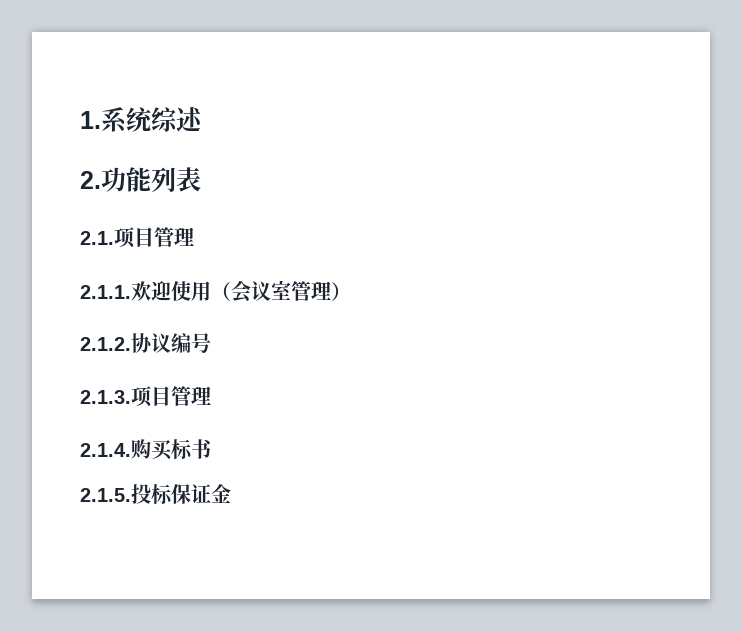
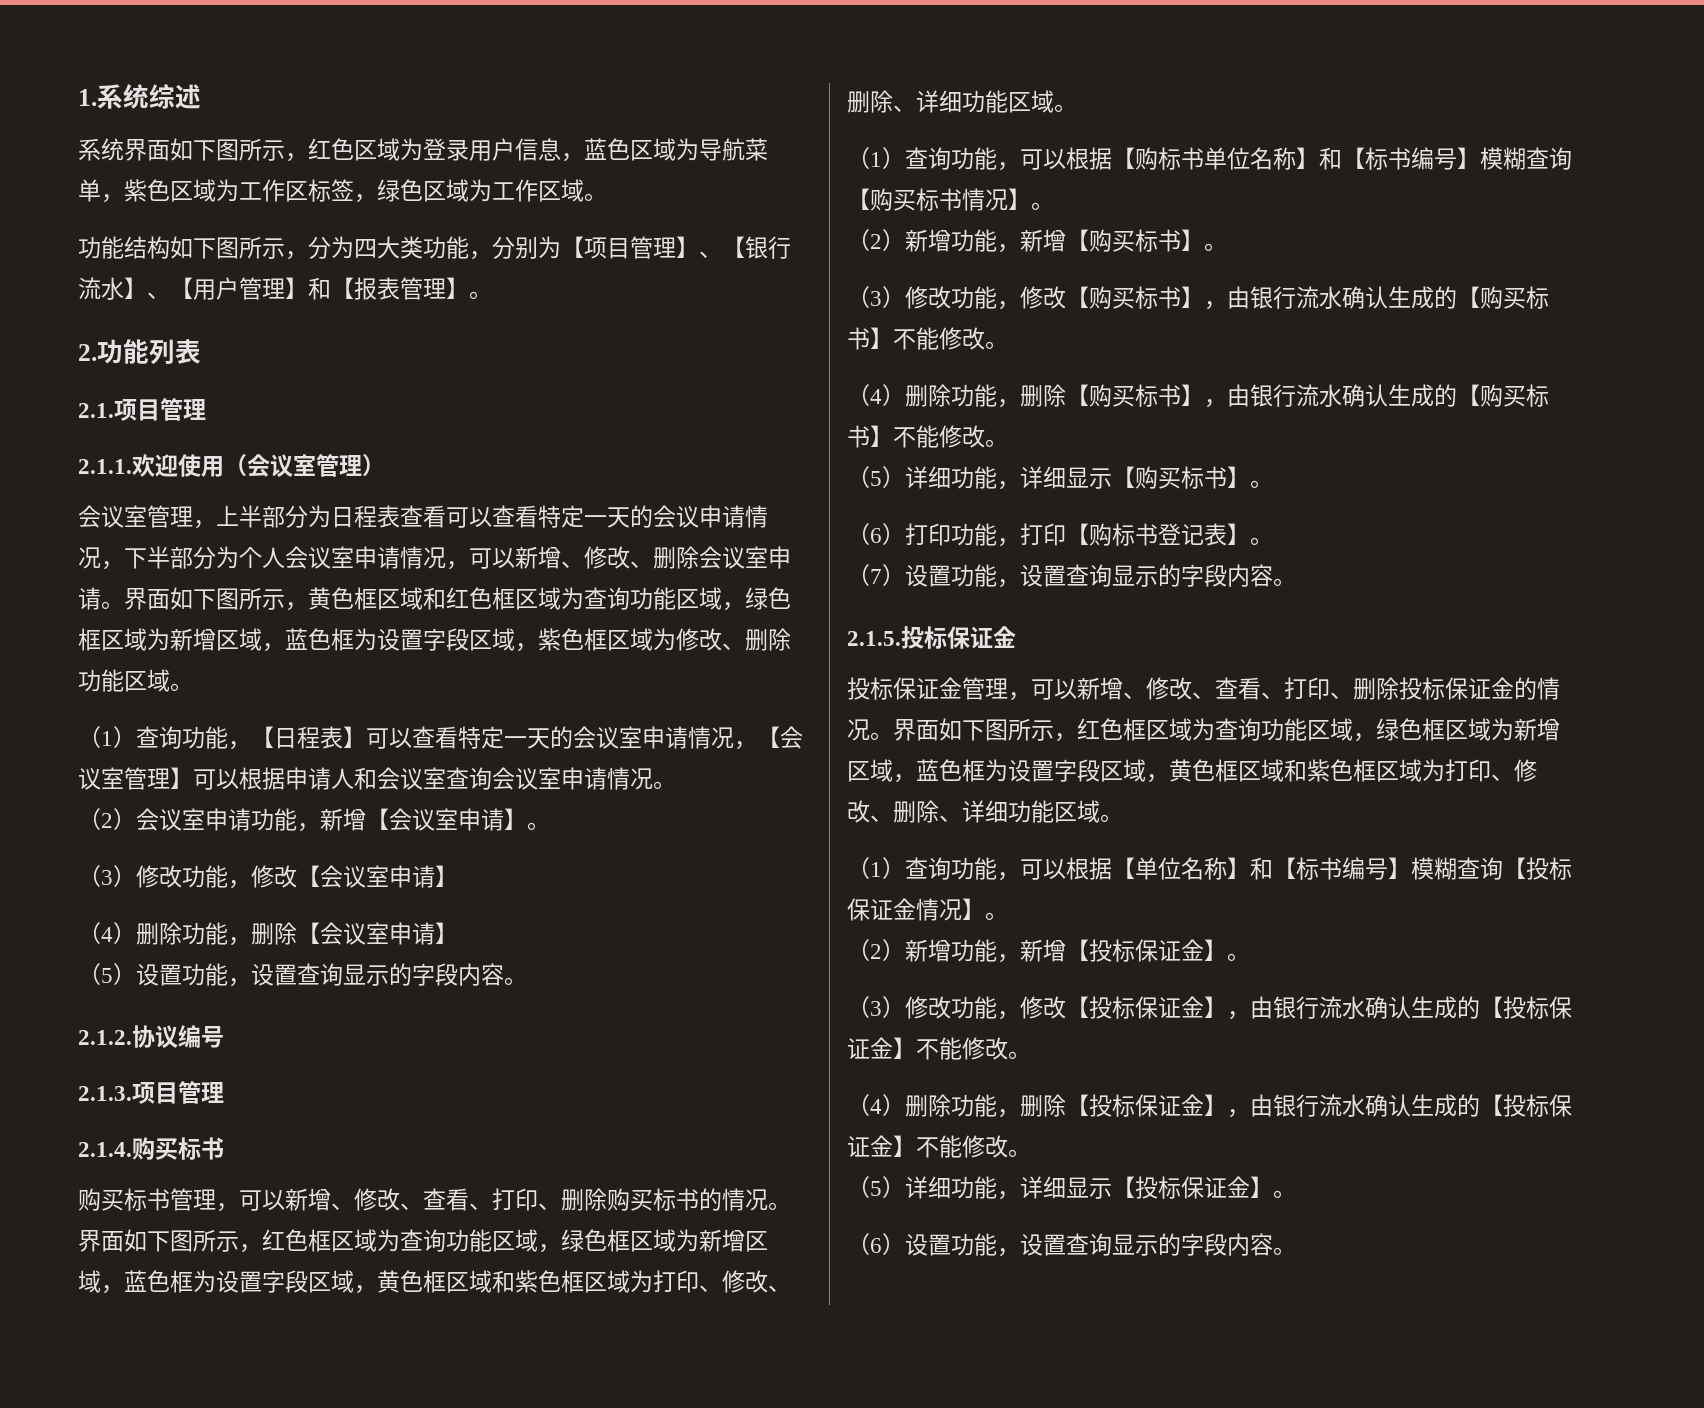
+ 系统界面如下图所示，红色区域为登录用户信息，蓝色区域为导航菜单，紫色区域为工作区标签，绿色区域为工作区域。
+ 功能结构如下图所示，分为四大类功能，分别为【项目管理】、【银行流水】、【用户管理】和【报表管理】。
+ 会议室管理，上半部分为日程表查看可以查看特定一天的会议申请情况，下半部分为个人会议室申请情况，可以新增、修改、删除会议室申请。界面如下图所示，黄色框区域和红色框区域为查询功能区域，绿色框区域为新增区域，蓝色框为设置字段区域，紫色框区域为修改、删除功能区域。
+ （1）查询功能，【日程表】可以查看特定一天的会议室申请情况，【会议室管理】可以根据申请人和会议室查询会议室申请情况。
+ （2）会议室申请功能，新增【会议室申请】。
+ （3）修改功能，修改【会议室申请】
+ （4）删除功能，删除【会议室申请】
+ （5）设置功能，设置查询显示的字段内容。
+ 购买标书管理，可以新增、修改、查看、打印、删除购买标书的情况。界面如下图所示，红色框区域为查询功能区域，绿色框区域为新增区域，蓝色框为设置字段区域，黄色框区域和紫色框区域为打印、修改、删除、详细功能区域。
+ （1）查询功能，可以根据【购标书单位名称】和【标书编号】模糊查询【购买标书情况】。
+ （2）新增功能，新增【购买标书】。
+ （3）修改功能，修改【购买标书】，由银行流水确认生成的【购买标书】不能修改。
+ （4）删除功能，删除【购买标书】，由银行流水确认生成的【购买标书】不能修改。
+ （5）详细功能，详细显示【购买标书】。
+ （6）打印功能，打印【购标书登记表】。
+ （7）设置功能，设置查询显示的字段内容。
  2.1.5.投标保证金
+ 投标保证金管理，可以新增、修改、查看、打印、删除投标保证金的情况。界面如下图所示，红色框区域为查询功能区域，绿色框区域为新增区域，蓝色框为设置字段区域，黄色框区域和紫色框区域为打印、修改、删除、详细功能区域。
+ （1）查询功能，可以根据【单位名称】和【标书编号】模糊查询【投标保证金情况】。
+ （2）新增功能，新增【投标保证金】。
+ （3）修改功能，修改【投标保证金】，由银行流水确认生成的【投标保证金】不能修改。
+ （4）删除功能，删除【投标保证金】，由银行流水确认生成的【投标保证金】不能修改。
+ （5）详细功能，详细显示【投标保证金】。
+ （6）设置功能，设置查询显示的字段内容。

